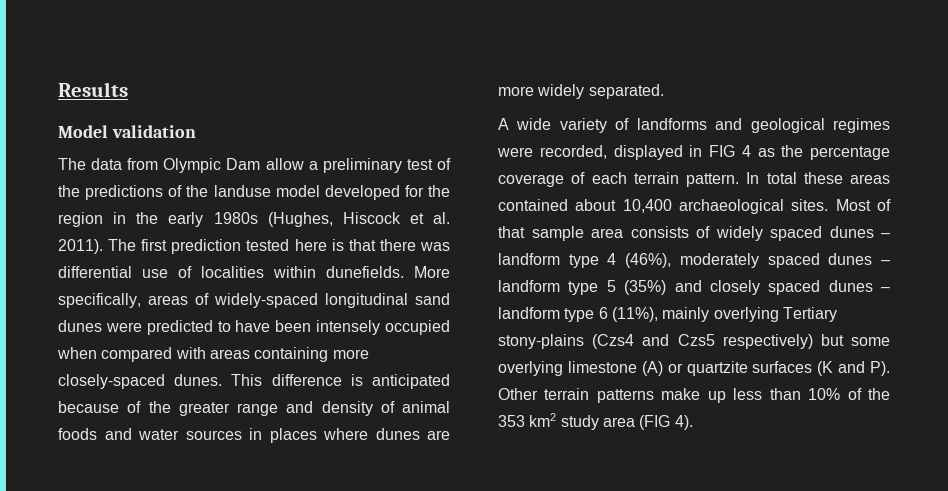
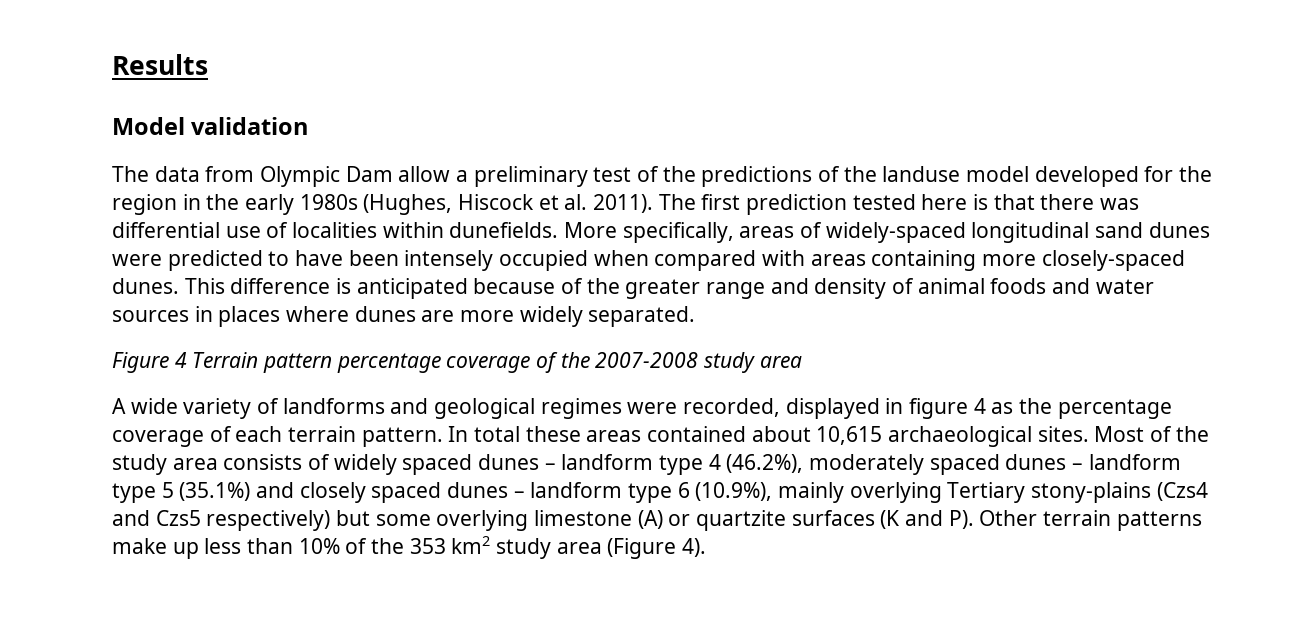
+ Figure 4 Terrain pattern percentage coverage of the 2007-2008 study area
- A wide variety of landforms and geological regimes were recorded, displayed in FIG 4 as the percentage coverage of each terrain pattern.
+ A wide variety of landforms and geological regimes were recorded, displayed in figure 4 as the percentage coverage of each terrain pattern.
- In total these areas contained about 10,400 archaeological sites.
+ In total these areas contained about 10,615 archaeological sites.
- Most of that sample area consists of widely spaced dunes – landform type 4 (46%), moderately spaced dunes – landform type 5 (35%) and closely spaced dunes – landform type 6 (11%), mainly overlying Tertiary stony-plains (Czs4 and Czs5 respectively) but some overlying limestone (A) or quartzite surfaces (K and P). Other terrain patterns make up less than 10% of the 353 km2 study area (FIG 4).
+ Most of the study area consists of widely spaced dunes – landform type 4 (46.2%), moderately spaced dunes – landform type 5 (35.1%) and closely spaced dunes – landform type 6 (10.9%), mainly overlying Tertiary stony-plains (Czs4 and Czs5 respectively) but some overlying limestone (A) or quartzite surfaces (K and P). Other terrain patterns make up less than 10% of the 353 km2 study area (Figure 4).

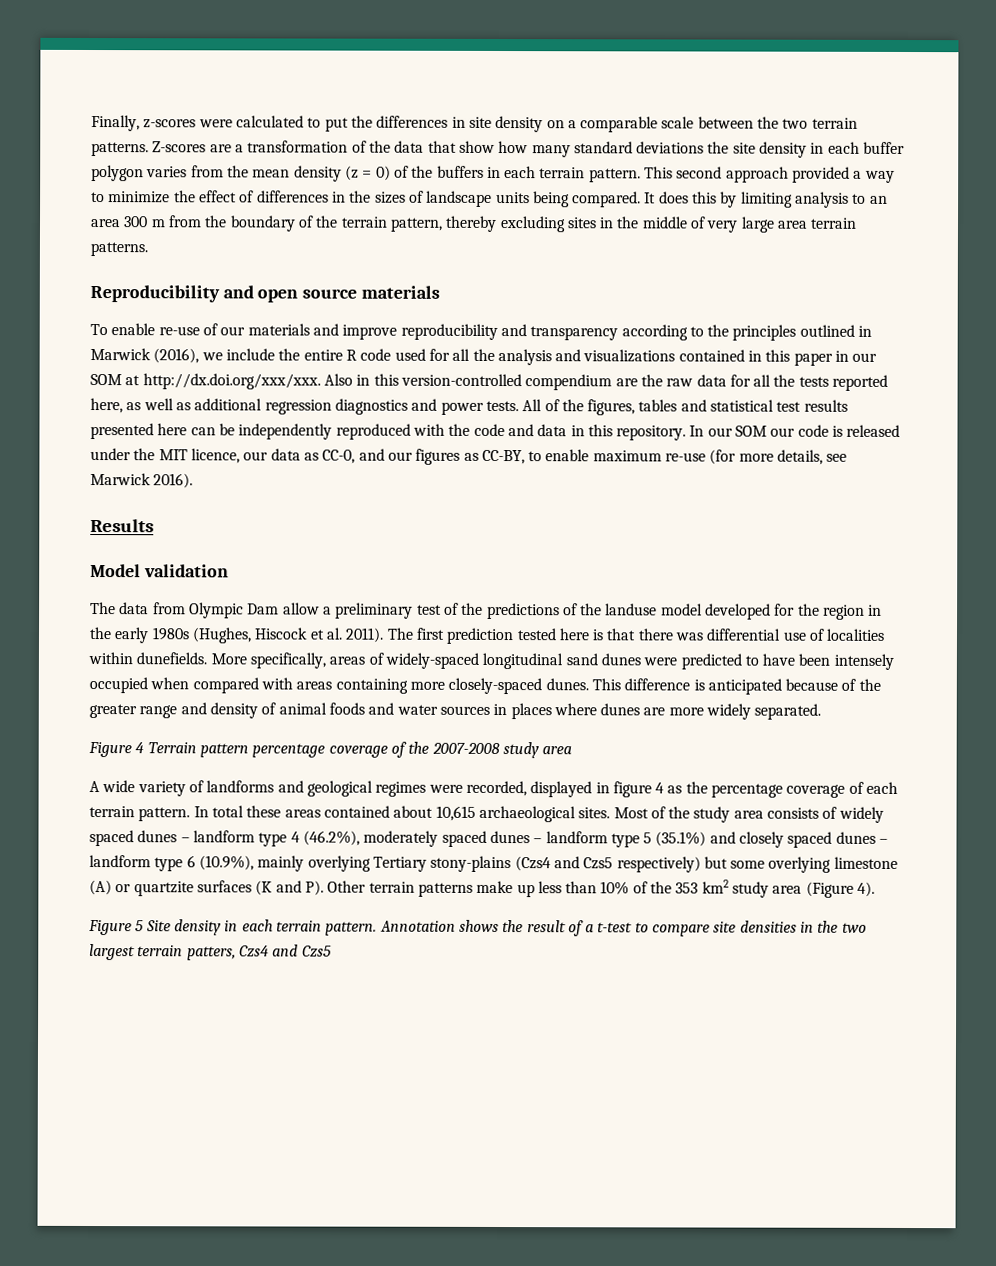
+ Finally, z-scores were calculated to put the differences in site density on a comparable scale between the two terrain patterns. Z-scores are a transformation of the data that show how many standard deviations the site density in each buffer polygon varies from the mean density (z = 0) of the buffers in each terrain pattern. This second approach provided a way to minimize the effect of differences in the sizes of landscape units being compared. It does this by limiting analysis to an area 300 m from the boundary of the terrain pattern, thereby excluding sites in the middle of very large area terrain patterns.
+ Reproducibility and open source materials
+ To enable re-use of our materials and improve reproducibility and transparency according to the principles outlined in Marwick (2016), we include the entire R code used for all the analysis and visualizations contained in this paper in our SOM at http://dx.doi.org/xxx/xxx. Also in this version-controlled compendium are the raw data for all the tests reported here, as well as additional regression diagnostics and power tests. All of the figures, tables and statistical test results presented here can be independently reproduced with the code and data in this repository. In our SOM our code is released under the MIT licence, our data as CC-0, and our figures as CC-BY, to enable maximum re-use (for more details, see Marwick 2016).
+ Figure 5 Site density in each terrain pattern. Annotation shows the result of a t-test to compare site densities in the two largest terrain patters, Czs4 and Czs5

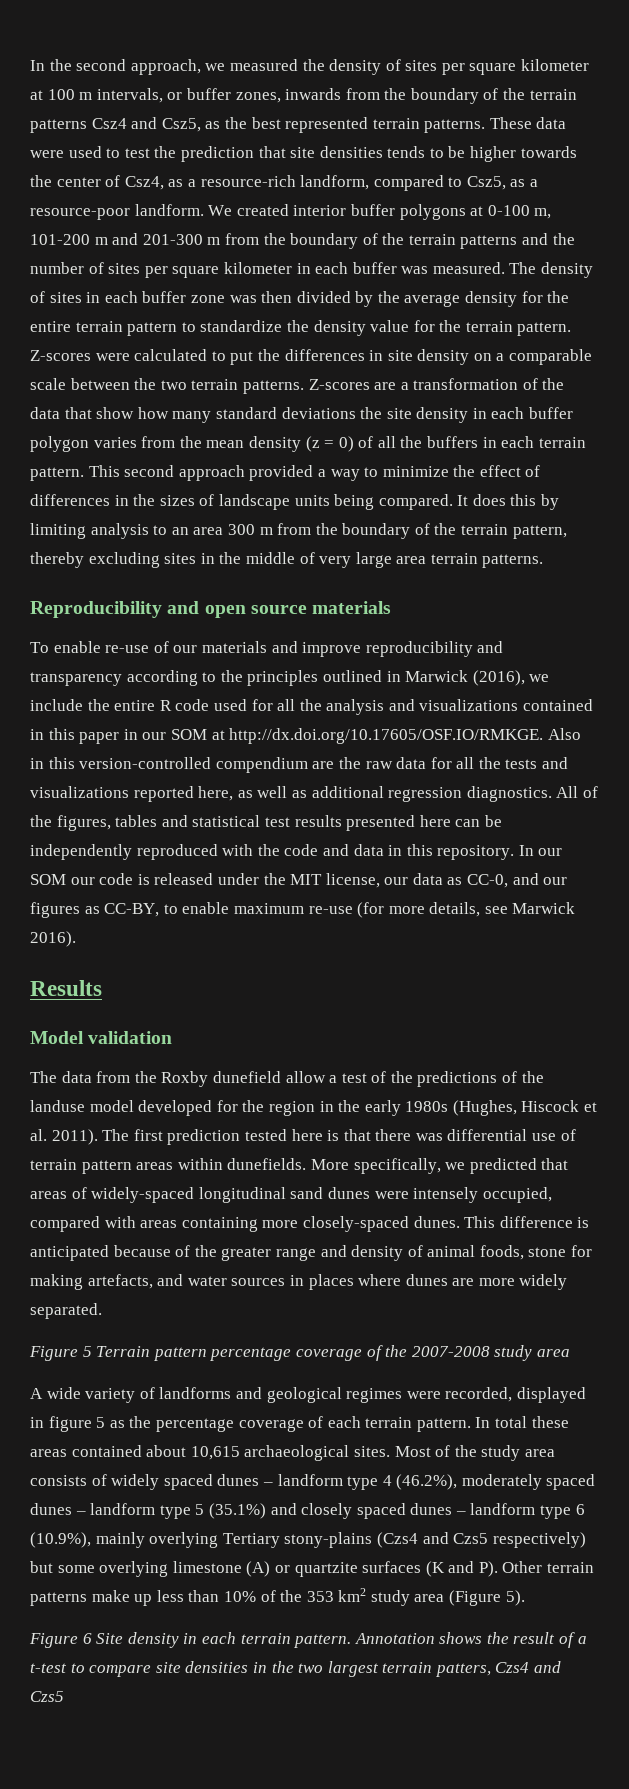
- Finally, z-scores were calculated to put the differences in site density on a comparable scale between the two terrain patterns.
+ In the second approach, we measured the density of sites per square kilometer at 100 m intervals, or buffer zones, inwards from the boundary of the terrain patterns Csz4 and Csz5, as the best represented terrain patterns. These data were used to test the prediction that site densities tends to be higher towards the center of Csz4, as a resource-rich landform, compared to Csz5, as a resource-poor landform. We created interior buffer polygons at 0-100 m, 101-200 m and 201-300 m from the boundary of the terrain patterns and the number of sites per square kilometer in each buffer was measured. The density of sites in each buffer zone was then divided by the average density for the entire terrain pattern to standardize the density value for the terrain pattern. Z-scores were calculated to put the differences in site density on a comparable scale between the two terrain patterns.
- Z-scores are a transformation of the data that show how many standard deviations the site density in each buffer polygon varies from the mean density (z = 0) of the buffers in each terrain pattern.
+ Z-scores are a transformation of the data that show how many standard deviations the site density in each buffer polygon varies from the mean density (z = 0) of all the buffers in each terrain pattern.
- To enable re-use of our materials and improve reproducibility and transparency according to the principles outlined in Marwick (2016), we include the entire R code used for all the analysis and visualizations contained in this paper in our SOM at http://dx.doi.org/xxx/xxx. Also in this version-controlled compendium are the raw data for all the tests reported here, as well as additional regression diagnostics and power tests.
+ To enable re-use of our materials and improve reproducibility and transparency according to the principles outlined in Marwick (2016), we include the entire R code used for all the analysis and visualizations contained in this paper in our SOM at http://dx.doi.org/10.17605/OSF.IO/RMKGE. Also in this version-controlled compendium are the raw data for all the tests and visualizations reported here, as well as additional regression diagnostics.
- In our SOM our code is released under the MIT licence, our data as CC-0, and our figures as CC-BY, to enable maximum re-use (for more details, see Marwick 2016).
+ In our SOM our code is released under the MIT license, our data as CC-0, and our figures as CC-BY, to enable maximum re-use (for more details, see Marwick 2016).
- The data from Olympic Dam allow a preliminary test of the predictions of the landuse model developed for the region in the early 1980s (Hughes, Hiscock et al. 2011).
+ The data from the Roxby dunefield allow a test of the predictions of the landuse model developed for the region in the early 1980s (Hughes, Hiscock et al. 2011).
- The first prediction tested here is that there was differential use of localities within dunefields.
+ The first prediction tested here is that there was differential use of terrain pattern areas within dunefields.
- More specifically, areas of widely-spaced longitudinal sand dunes were predicted to have been intensely occupied when compared with areas containing more closely-spaced dunes.
+ More specifically, we predicted that areas of widely-spaced longitudinal sand dunes were intensely occupied, compared with areas containing more closely-spaced dunes.
- This difference is anticipated because of the greater range and density of animal foods and water sources in places where dunes are more widely separated.
+ This difference is anticipated because of the greater range and density of animal foods, stone for making artefacts, and water sources in places where dunes are more widely separated.
- Figure 4 Terrain pattern percentage coverage of the 2007-2008 study area
+ Figure 5 Terrain pattern percentage coverage of the 2007-2008 study area
- A wide variety of landforms and geological regimes were recorded, displayed in figure 4 as the percentage coverage of each terrain pattern.
+ A wide variety of landforms and geological regimes were recorded, displayed in figure 5 as the percentage coverage of each terrain pattern.
- Most of the study area consists of widely spaced dunes – landform type 4 (46.2%), moderately spaced dunes – landform type 5 (35.1%) and closely spaced dunes – landform type 6 (10.9%), mainly overlying Tertiary stony-plains (Czs4 and Czs5 respectively) but some overlying limestone (A) or quartzite surfaces (K and P). Other terrain patterns make up less than 10% of the 353 km2 study area (Figure 4).
- Figure 5 Site density in each terrain pattern.
+ Most of the study area consists of widely spaced dunes – landform type 4 (46.2%), moderately spaced dunes – landform type 5 (35.1%) and closely spaced dunes – landform type 6 (10.9%), mainly overlying Tertiary stony-plains (Czs4 and Czs5 respectively) but some overlying limestone (A) or quartzite surfaces (K and P). Other terrain patterns make up less than 10% of the 353 km2 study area (Figure 5).
+ Figure 6 Site density in each terrain pattern.

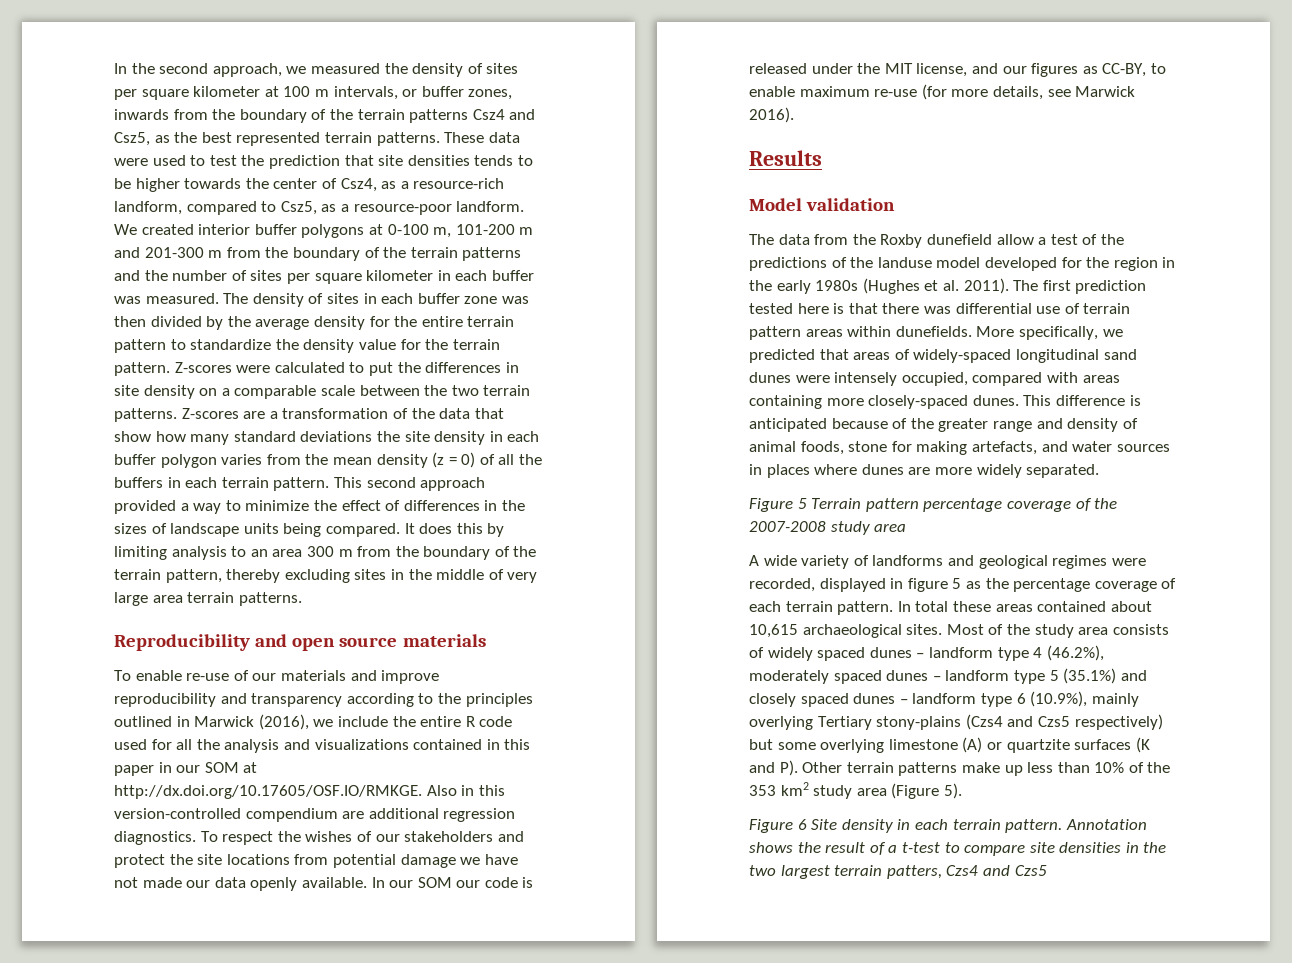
- To enable re-use of our materials and improve reproducibility and transparency according to the principles outlined in Marwick (2016), we include the entire R code used for all the analysis and visualizations contained in this paper in our SOM at http://dx.doi.org/10.17605/OSF.IO/RMKGE. Also in this version-controlled compendium are the raw data for all the tests and visualizations reported here, as well as additional regression diagnostics. All of the figures, tables and statistical test results presented here can be independently reproduced with the code and data in this repository.
+ To enable re-use of our materials and improve reproducibility and transparency according to the principles outlined in Marwick (2016), we include the entire R code used for all the analysis and visualizations contained in this paper in our SOM at http://dx.doi.org/10.17605/OSF.IO/RMKGE. Also in this version-controlled compendium are additional regression diagnostics. To respect the wishes of our stakeholders and protect the site locations from potential damage we have not made our data openly available.
- In our SOM our code is released under the MIT license, our data as CC-0, and our figures as CC-BY, to enable maximum re-use (for more details, see Marwick 2016).
+ In our SOM our code is released under the MIT license, and our figures as CC-BY, to enable maximum re-use (for more details, see Marwick 2016).
- The data from the Roxby dunefield allow a test of the predictions of the landuse model developed for the region in the early 1980s (Hughes, Hiscock et al. 2011).
+ The data from the Roxby dunefield allow a test of the predictions of the landuse model developed for the region in the early 1980s (Hughes et al. 2011).

